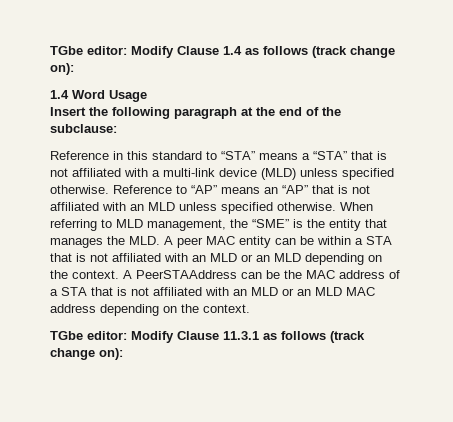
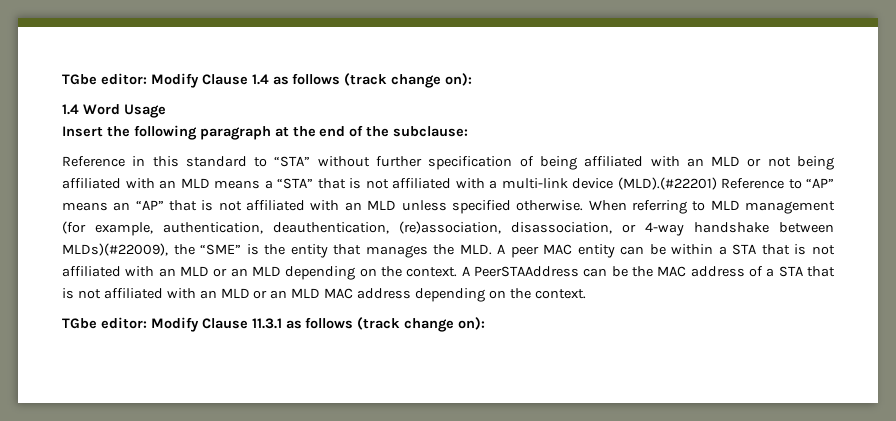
- Reference in this standard to “STA” means a “STA” that is not affiliated with a multi-link device (MLD) unless specified otherwise. Reference to “AP” means an “AP” that is not affiliated with an MLD unless specified otherwise.
+ Reference in this standard to “STA” without further specification of being affiliated with an MLD or not being affiliated with an MLD means a “STA” that is not affiliated with a multi-link device (MLD).(#22201) Reference to “AP” means an “AP” that is not affiliated with an MLD unless specified otherwise.
- When referring to MLD management, the “SME” is the entity that manages the MLD. A peer MAC entity can be within a STA that is not affiliated with an MLD or an MLD depending on the context.
+ When referring to MLD management (for example, authentication, deauthentication, (re)association, disassociation, or 4-way handshake between MLDs)(#22009), the “SME” is the entity that manages the MLD. A peer MAC entity can be within a STA that is not affiliated with an MLD or an MLD depending on the context.

